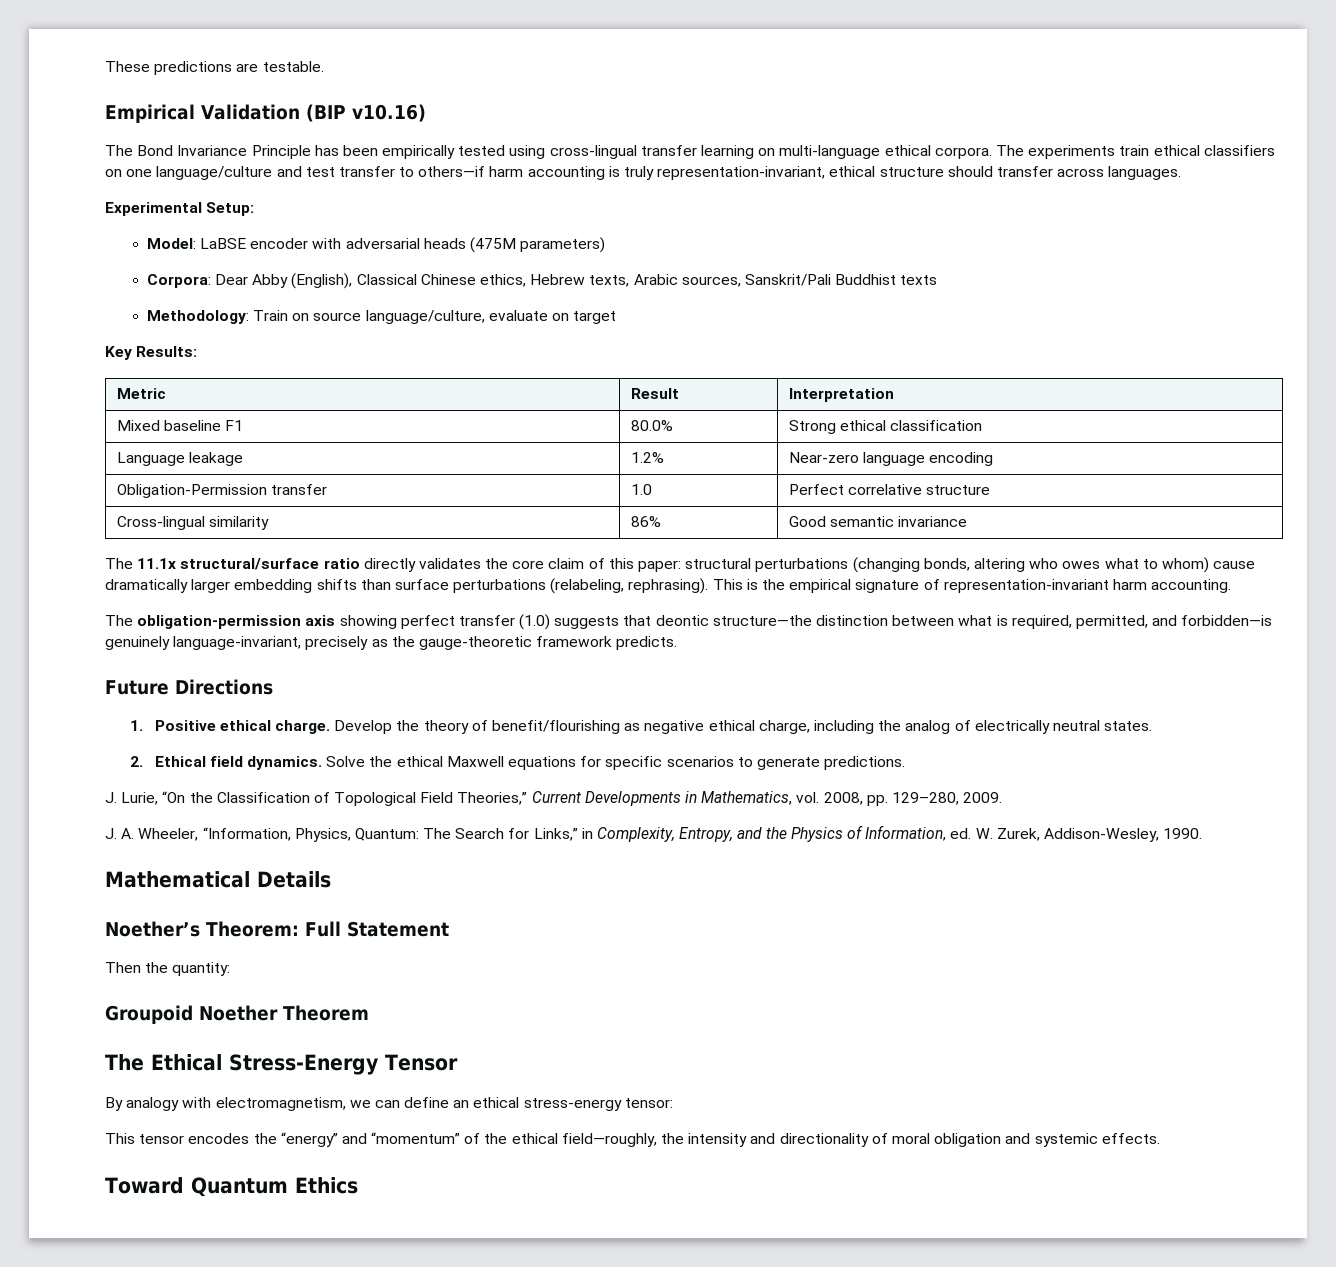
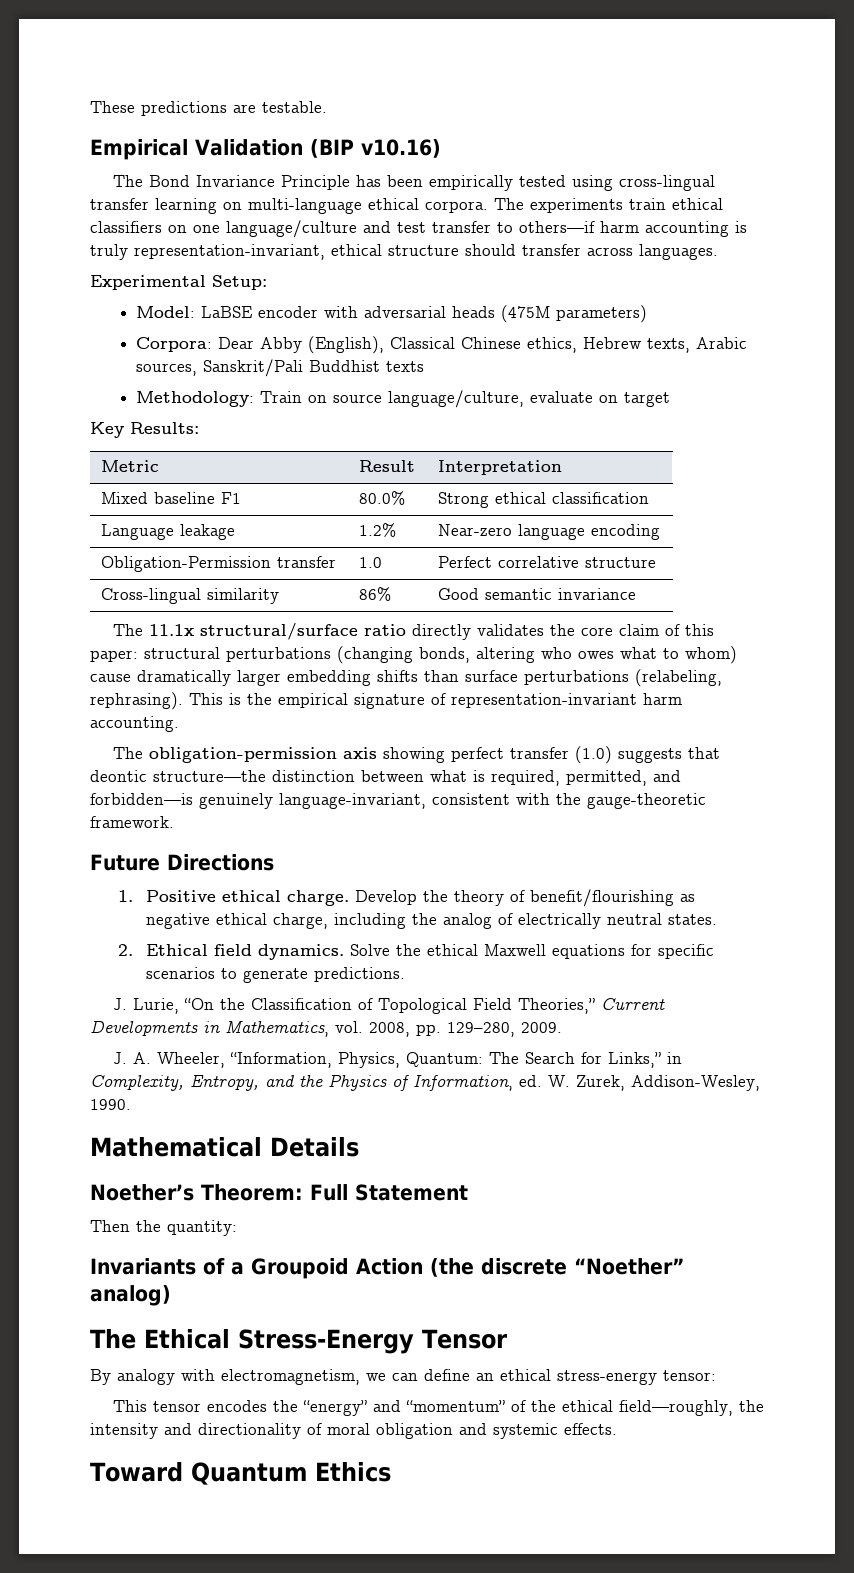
- The obligation-permission axis showing perfect transfer (1.0) suggests that deontic structure—the distinction between what is required, permitted, and forbidden—is genuinely language-invariant, precisely as the gauge-theoretic framework predicts.
+ The obligation-permission axis showing perfect transfer (1.0) suggests that deontic structure—the distinction between what is required, permitted, and forbidden—is genuinely language-invariant, consistent with the gauge-theoretic framework.
- Groupoid Noether Theorem
+ Invariants of a Groupoid Action (the discrete “Noether” analog)

